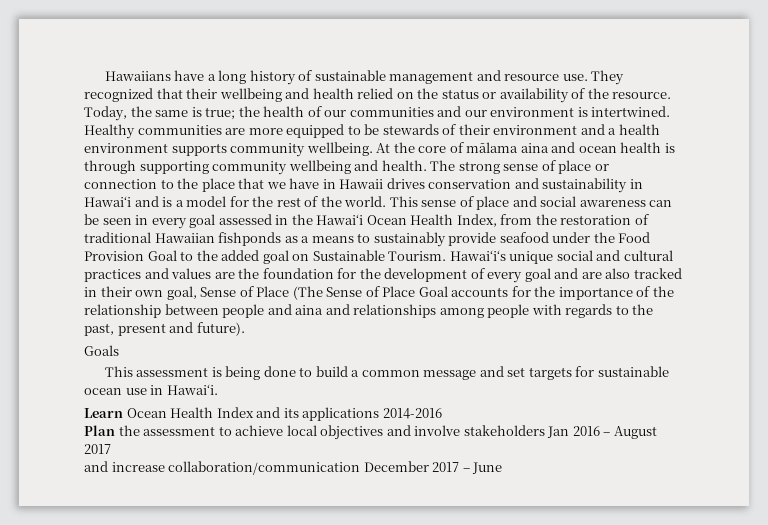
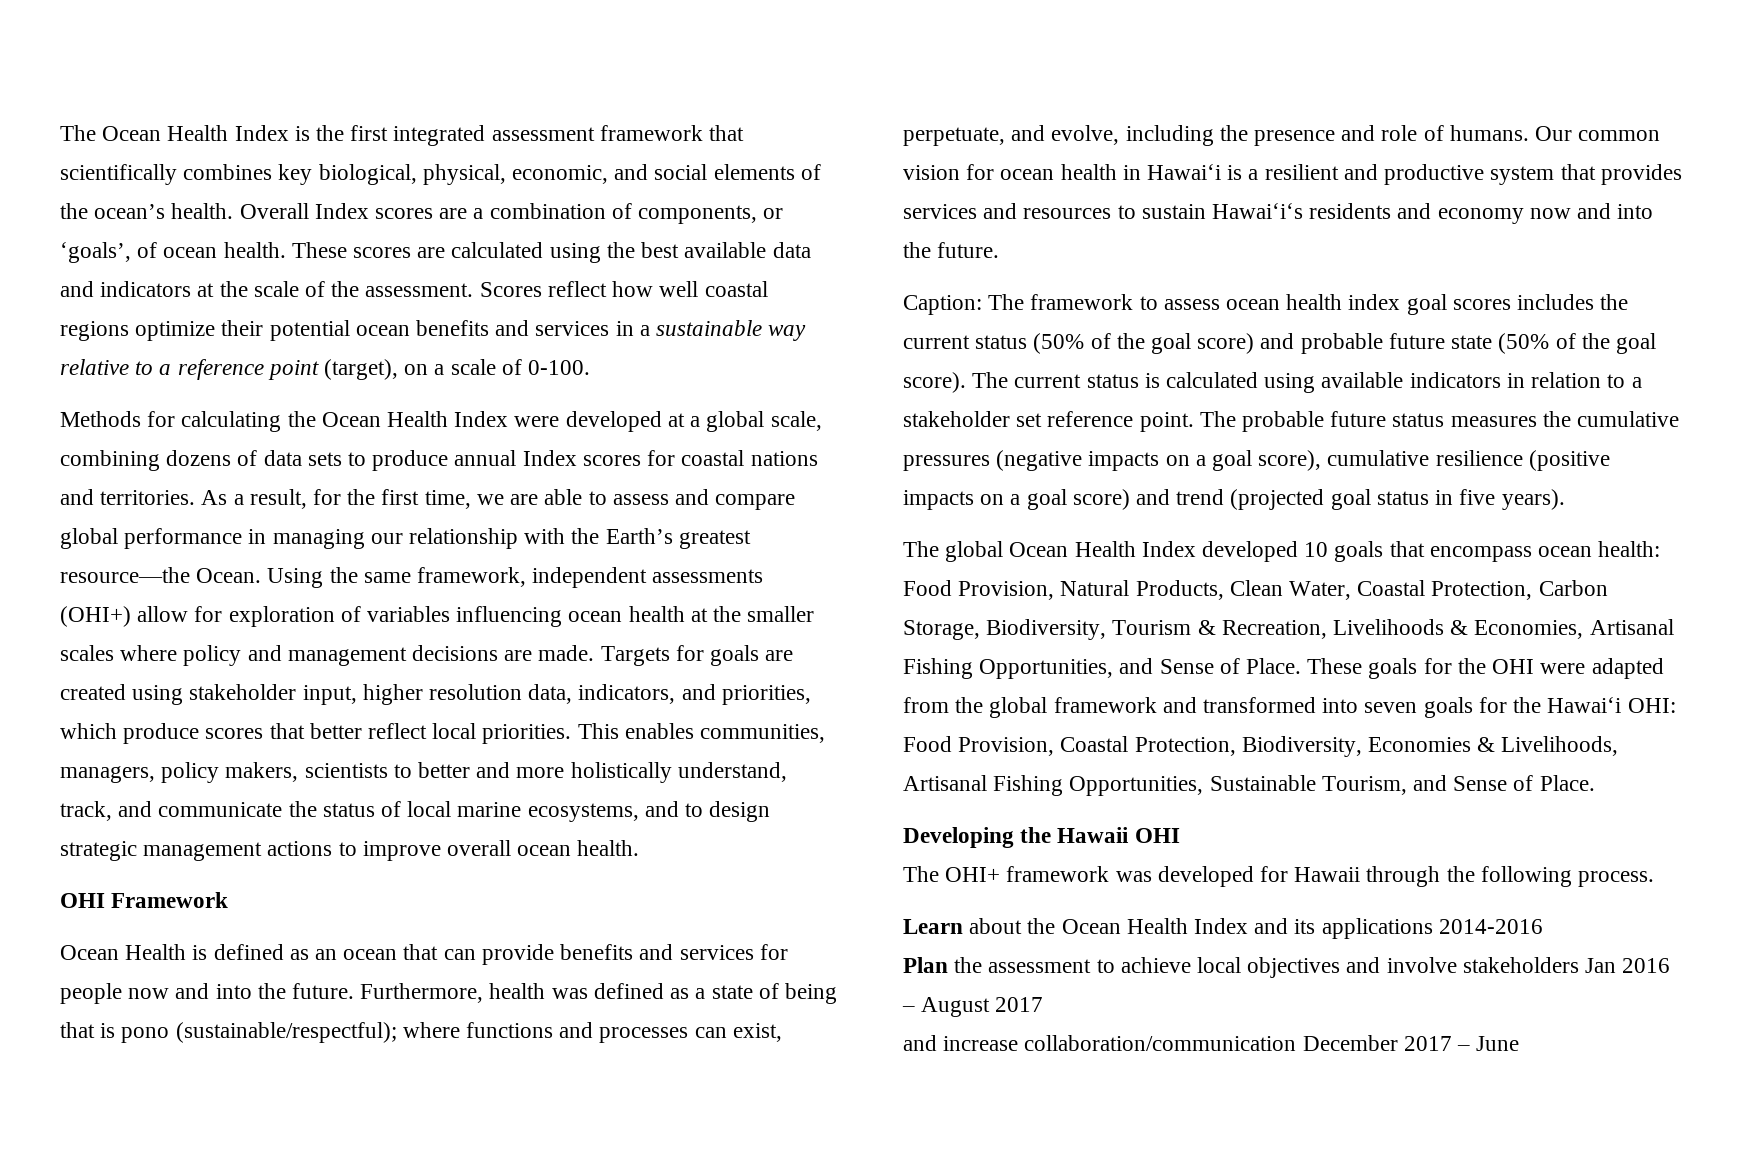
- Hawaiians have a long history of sustainable management and resource use. They recognized that their wellbeing and health relied on the status or availability of the resource. Today, the same is true; the health of our communities and our environment is intertwined. Healthy communities are more equipped to be stewards of their environment and a health environment supports community wellbeing. At the core of mālama aina and ocean health is through supporting community wellbeing and health. The strong sense of place or connection to the place that we have in Hawaii drives conservation and sustainability in Hawaiʻi and is a model for the rest of the world. This sense of place and social awareness can be seen in every goal assessed in the Hawaiʻi Ocean Health Index, from the restoration of traditional Hawaiian fishponds as a means to sustainably provide seafood under the Food Provision Goal to the added goal on Sustainable Tourism. Hawaiʻiʻs unique social and cultural practices and values are the foundation for the development of every goal and are also tracked in their own goal, Sense of Place (The Sense of Place Goal accounts for the importance of the relationship between people and aina and relationships among people with regards to the past, present and future).
- Goals
- This assessment is being done to build a common message and set targets for sustainable ocean use in Hawaiʻi.
+ The Ocean Health Index is the first integrated assessment framework that scientifically combines key biological, physical, economic, and social elements of the ocean’s health. Overall Index scores are a combination of components, or ‘goals’, of ocean health. These scores are calculated using the best available data and indicators at the scale of the assessment. Scores reflect how well coastal regions optimize their potential ocean benefits and services in a sustainable way relative to a reference point (target), on a scale of 0-100.
+ Methods for calculating the Ocean Health Index were developed at a global scale, combining dozens of data sets to produce annual Index scores for coastal nations and territories. As a result, for the first time, we are able to assess and compare global performance in managing our relationship with the Earth’s greatest resource—the Ocean. Using the same framework, independent assessments (OHI+) allow for exploration of variables influencing ocean health at the smaller scales where policy and management decisions are made. Targets for goals are created using stakeholder input, higher resolution data, indicators, and priorities, which produce scores that better reflect local priorities. This enables communities, managers, policy makers, scientists to better and more holistically understand, track, and communicate the status of local marine ecosystems, and to design strategic management actions to improve overall ocean health.
+ OHI Framework
+ Ocean Health is defined as an ocean that can provide benefits and services for people now and into the future. Furthermore, health was defined as a state of being that is pono (sustainable/respectful); where functions and processes can exist, perpetuate, and evolve, including the presence and role of humans. Our common vision for ocean health in Hawaiʻi is a resilient and productive system that provides services and resources to sustain Hawaiʻiʻs residents and economy now and into the future.
+ Caption: The framework to assess ocean health index goal scores includes the current status (50% of the goal score) and probable future state (50% of the goal score). The current status is calculated using available indicators in relation to a stakeholder set reference point. The probable future status measures the cumulative pressures (negative impacts on a goal score), cumulative resilience (positive impacts on a goal score) and trend (projected goal status in five years).
+ The global Ocean Health Index developed 10 goals that encompass ocean health: Food Provision, Natural Products, Clean Water, Coastal Protection, Carbon Storage, Biodiversity, Tourism & Recreation, Livelihoods & Economies, Artisanal Fishing Opportunities, and Sense of Place. These goals for the OHI were adapted from the global framework and transformed into seven goals for the Hawaiʻi OHI: Food Provision, Coastal Protection, Biodiversity, Economies & Livelihoods, Artisanal Fishing Opportunities, Sustainable Tourism, and Sense of Place.
+ Developing the Hawaii OHI
+ The OHI+ framework was developed for Hawaii through the following process.
- Learn Ocean Health Index and its applications 2014-2016
+ Learn about the Ocean Health Index and its applications 2014-2016

